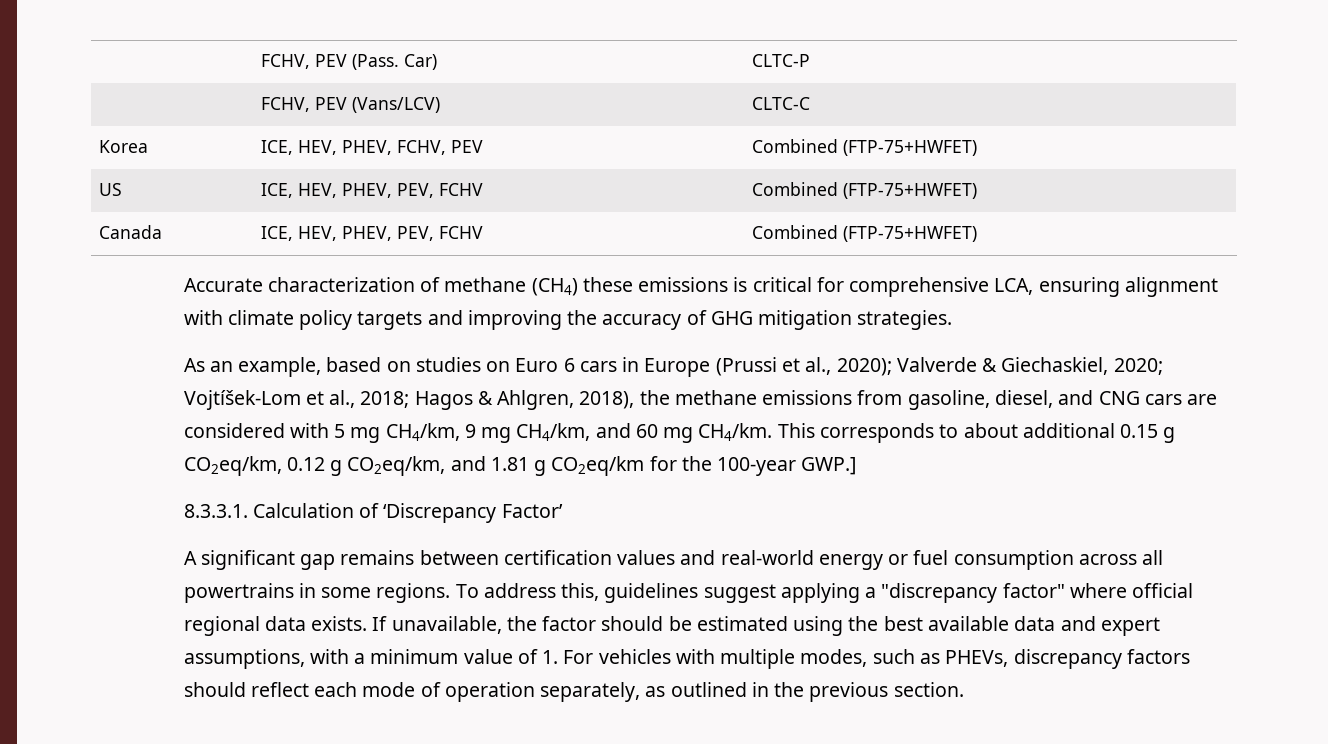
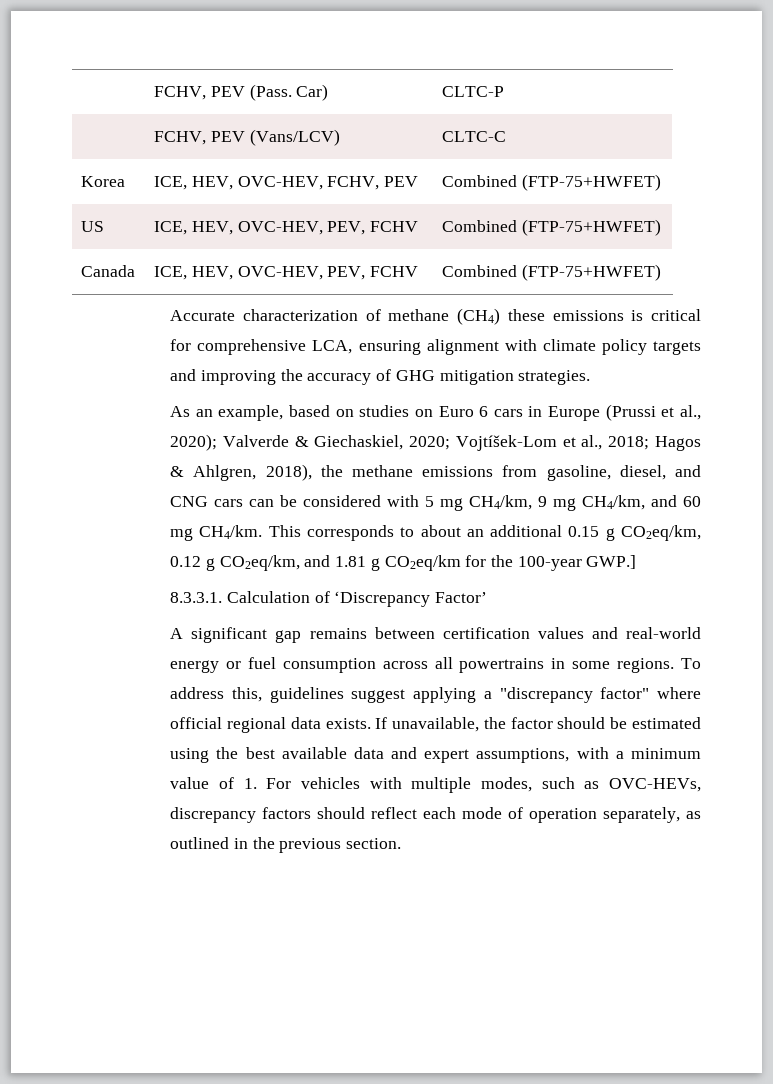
- Korea | ICE, HEV, PHEV, FCHV, PEV | Combined (FTP-75+HWFET)
+ Korea | ICE, HEV, OVC-HEV, FCHV, PEV | Combined (FTP-75+HWFET)
- US | ICE, HEV, PHEV, PEV, FCHV | Combined (FTP-75+HWFET)
+ US | ICE, HEV, OVC-HEV, PEV, FCHV | Combined (FTP-75+HWFET)
- Canada | ICE, HEV, PHEV, PEV, FCHV | Combined (FTP-75+HWFET)
+ Canada | ICE, HEV, OVC-HEV, PEV, FCHV | Combined (FTP-75+HWFET)
- As an example, based on studies on Euro 6 cars in Europe (Prussi et al., 2020); Valverde & Giechaskiel, 2020; Vojtíšek-Lom et al., 2018; Hagos & Ahlgren, 2018), the methane emissions from gasoline, diesel, and CNG cars are considered with 5 mg CH4/km, 9 mg CH4/km, and 60 mg CH4/km.
+ As an example, based on studies on Euro 6 cars in Europe (Prussi et al., 2020); Valverde & Giechaskiel, 2020; Vojtíšek-Lom et al., 2018; Hagos & Ahlgren, 2018), the methane emissions from gasoline, diesel, and CNG cars can be considered with 5 mg CH4/km, 9 mg CH4/km, and 60 mg CH4/km.
- This corresponds to about additional 0.15 g CO2eq/km, 0.12 g CO2eq/km, and 1.81 g CO2eq/km for the 100-year GWP.]
+ This corresponds to about an additional 0.15 g CO2eq/km, 0.12 g CO2eq/km, and 1.81 g CO2eq/km for the 100-year GWP.]
- If unavailable, the factor should be estimated using the best available data and expert assumptions, with a minimum value of 1. For vehicles with multiple modes, such as PHEVs, discrepancy factors should reflect each mode of operation separately, as outlined in the previous section.
+ If unavailable, the factor should be estimated using the best available data and expert assumptions, with a minimum value of 1. For vehicles with multiple modes, such as OVC-HEVs, discrepancy factors should reflect each mode of operation separately, as outlined in the previous section.

